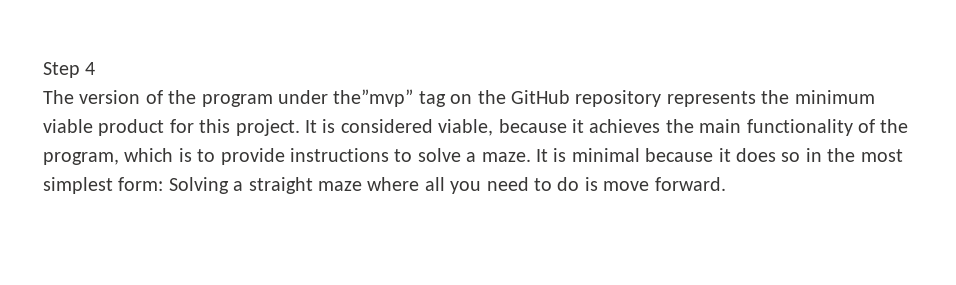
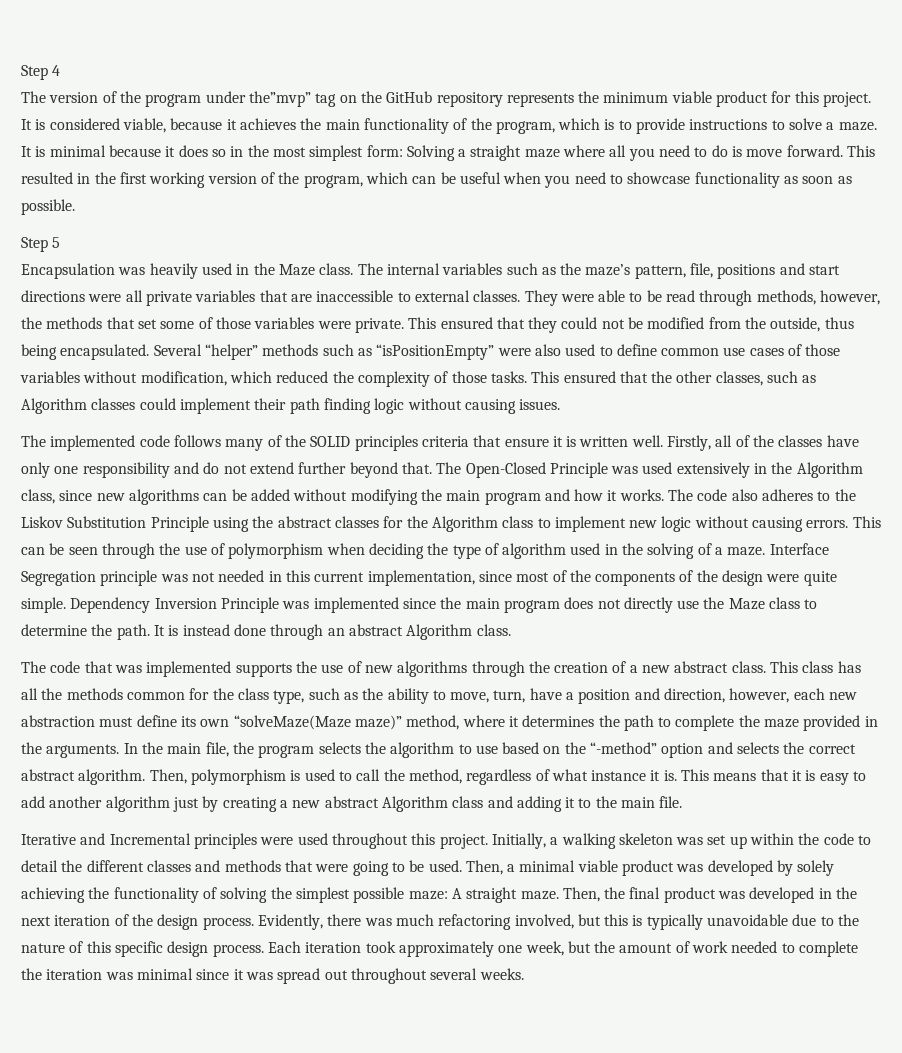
+ This resulted in the first working version of the program, which can be useful when you need to showcase functionality as soon as possible.
+ Step 5
+ Encapsulation was heavily used in the Maze class. The internal variables such as the maze’s pattern, file, positions and start directions were all private variables that are inaccessible to external classes. They were able to be read through methods, however, the methods that set some of those variables were private. This ensured that they could not be modified from the outside, thus being encapsulated. Several “helper” methods such as “isPositionEmpty” were also used to define common use cases of those variables without modification, which reduced the complexity of those tasks. This ensured that the other classes, such as Algorithm classes could implement their path finding logic without causing issues.
+ The implemented code follows many of the SOLID principles criteria that ensure it is written well. Firstly, all of the classes have only one responsibility and do not extend further beyond that. The Open-Closed Principle was used extensively in the Algorithm class, since new algorithms can be added without modifying the main program and how it works. The code also adheres to the Liskov Substitution Principle using the abstract classes for the Algorithm class to implement new logic without causing errors. This can be seen through the use of polymorphism when deciding the type of algorithm used in the solving of a maze. Interface Segregation principle was not needed in this current implementation, since most of the components of the design were quite simple. Dependency Inversion Principle was implemented since the main program does not directly use the Maze class to determine the path. It is instead done through an abstract Algorithm class.
+ The code that was implemented supports the use of new algorithms through the creation of a new abstract class. This class has all the methods common for the class type, such as the ability to move, turn, have a position and direction, however, each new abstraction must define its own “solveMaze(Maze maze)” method, where it determines the path to complete the maze provided in the arguments. In the main file, the program selects the algorithm to use based on the “-method” option and selects the correct abstract algorithm. Then, polymorphism is used to call the method, regardless of what instance it is. This means that it is easy to add another algorithm just by creating a new abstract Algorithm class and adding it to the main file.
+ Iterative and Incremental principles were used throughout this project. Initially, a walking skeleton was set up within the code to detail the different classes and methods that were going to be used. Then, a minimal viable product was developed by solely achieving the functionality of solving the simplest possible maze: A straight maze. Then, the final product was developed in the next iteration of the design process. Evidently, there was much refactoring involved, but this is typically unavoidable due to the nature of this specific design process. Each iteration took approximately one week, but the amount of work needed to complete the iteration was minimal since it was spread out throughout several weeks.

